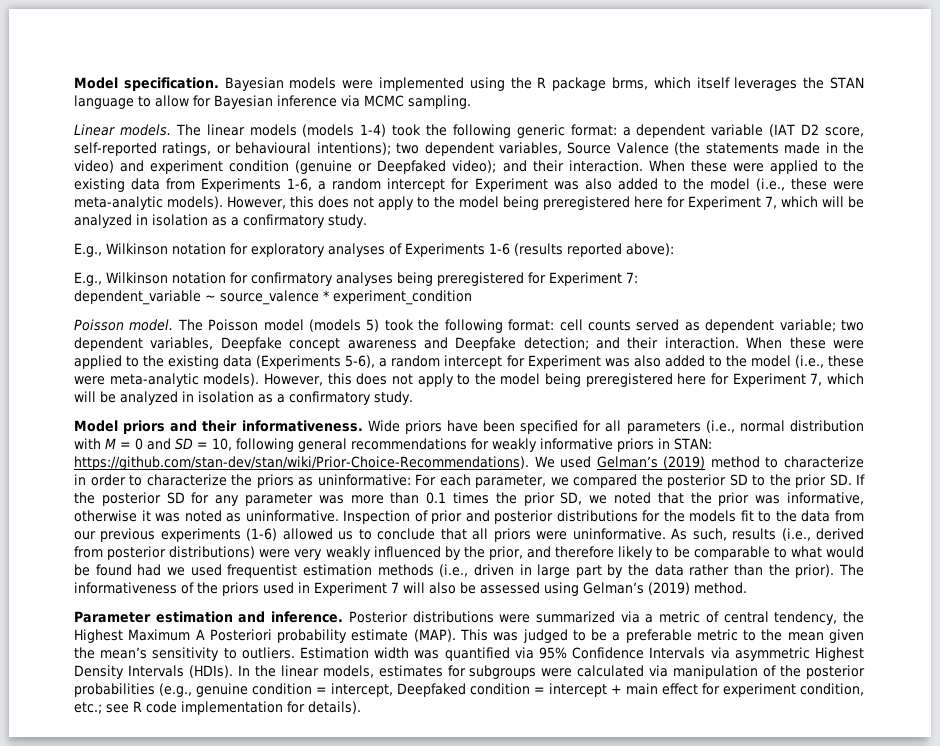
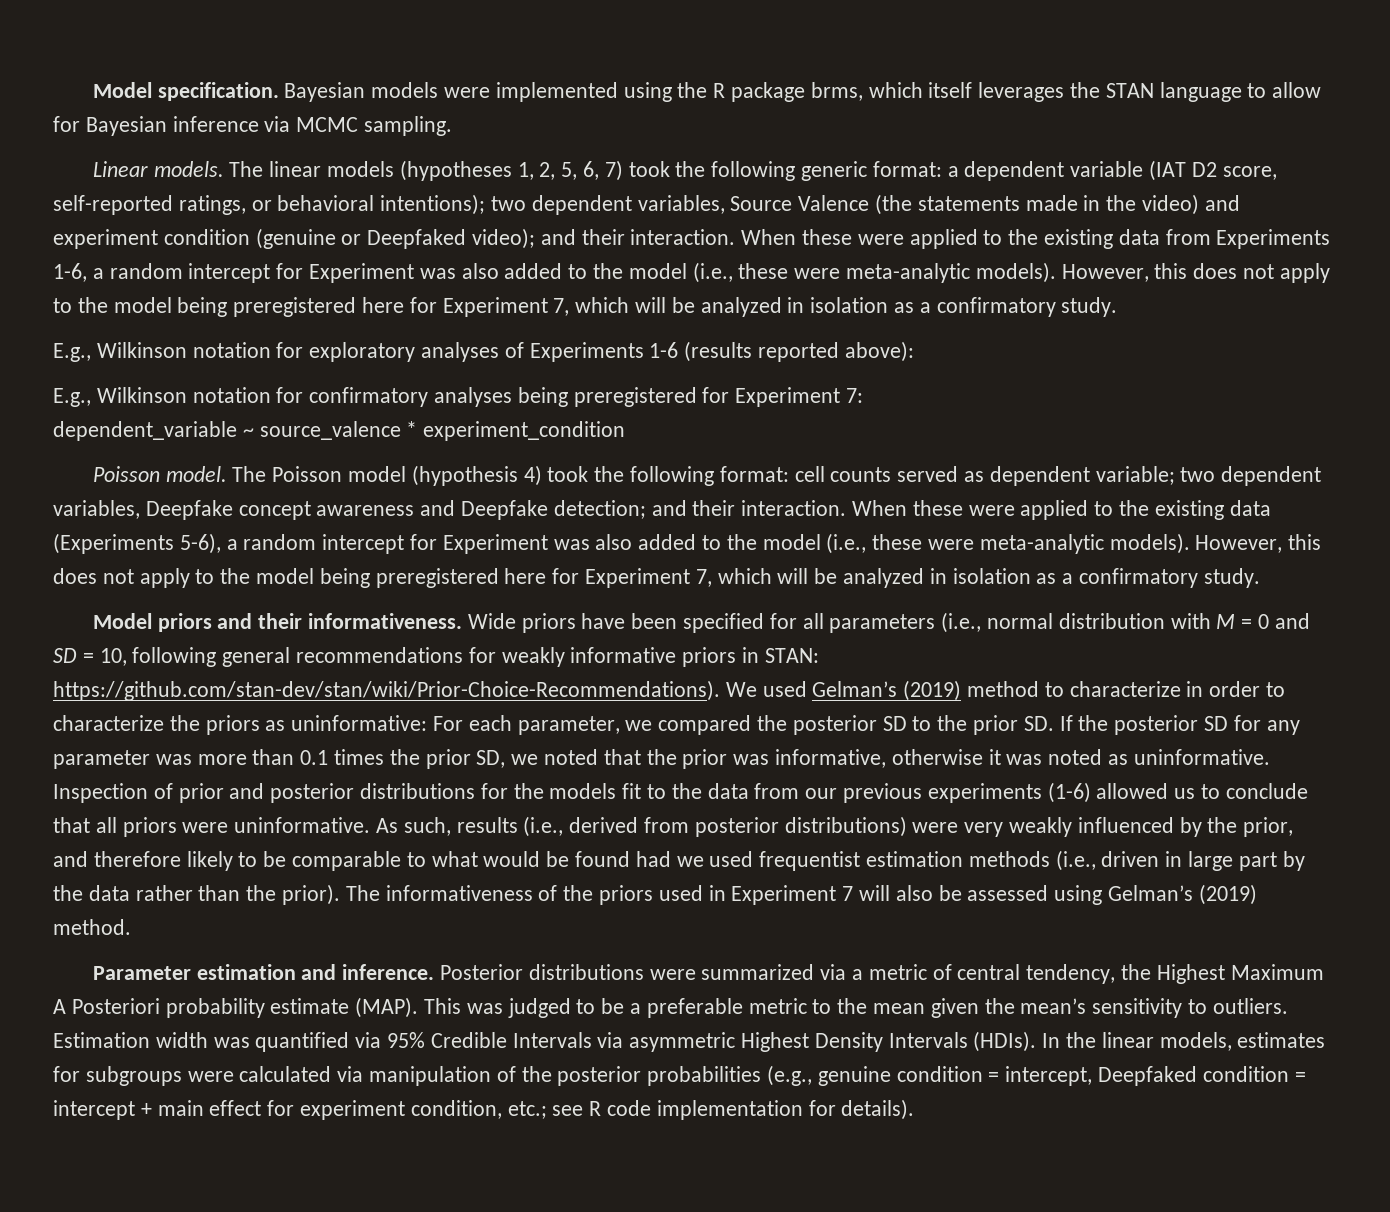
- The linear models (models 1-4) took the following generic format: a dependent variable (IAT D2 score, self-reported ratings, or behavioural intentions); two dependent variables, Source Valence (the statements made in the video) and experiment condition (genuine or Deepfaked video); and their interaction.
+ The linear models (hypotheses 1, 2, 5, 6, 7) took the following generic format: a dependent variable (IAT D2 score, self-reported ratings, or behavioral intentions); two dependent variables, Source Valence (the statements made in the video) and experiment condition (genuine or Deepfaked video); and their interaction.
- The Poisson model (models 5) took the following format: cell counts served as dependent variable; two dependent variables, Deepfake concept awareness and Deepfake detection; and their interaction.
+ The Poisson model (hypothesis 4) took the following format: cell counts served as dependent variable; two dependent variables, Deepfake concept awareness and Deepfake detection; and their interaction.
- Estimation width was quantified via 95% Confidence Intervals via asymmetric Highest Density Intervals (HDIs).
+ Estimation width was quantified via 95% Credible Intervals via asymmetric Highest Density Intervals (HDIs).

